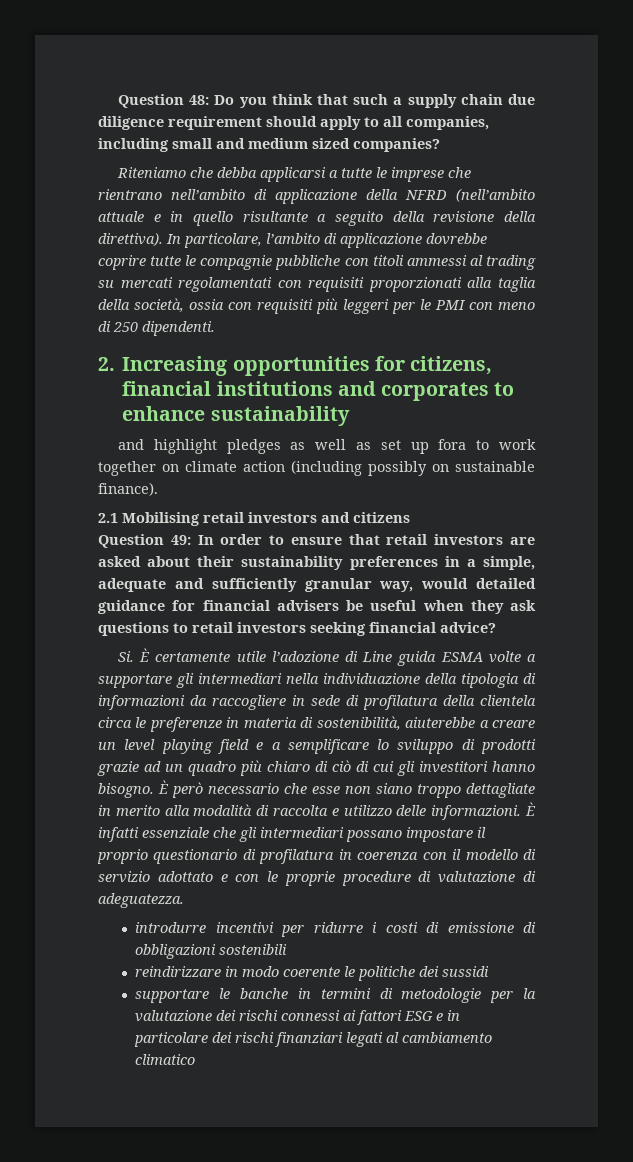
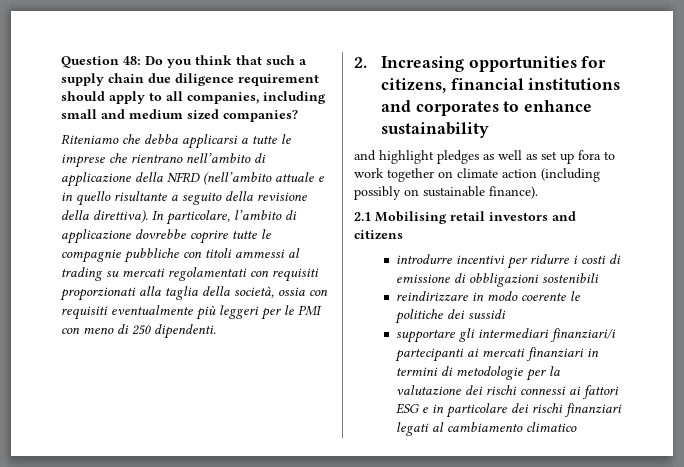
- In particolare, l’ambito di applicazione dovrebbe coprire tutte le compagnie pubbliche con titoli ammessi al trading su mercati regolamentati con requisiti proporzionati alla taglia della società, ossia con requisiti più leggeri per le PMI con meno di 250 dipendenti.
+ In particolare, l’ambito di applicazione dovrebbe coprire tutte le compagnie pubbliche con titoli ammessi al trading su mercati regolamentati con requisiti proporzionati alla taglia della società, ossia con requisiti eventualmente più leggeri per le PMI con meno di 250 dipendenti.
- Question 49: In order to ensure that retail investors are asked about their sustainability preferences in a simple, adequate and sufficiently granular way, would detailed guidance for financial advisers be useful when they ask questions to retail investors seeking financial advice?
- Si. È certamente utile l’adozione di Line guida ESMA volte a supportare gli intermediari nella individuazione della tipologia di informazioni da raccogliere in sede di profilatura della clientela circa le preferenze in materia di sostenibilità, aiuterebbe a creare un level playing field e a semplificare lo sviluppo di prodotti grazie ad un quadro più chiaro di ciò di cui gli investitori hanno bisogno. È però necessario che esse non siano troppo dettagliate in merito alla modalità di raccolta e utilizzo delle informazioni. È infatti essenziale che gli intermediari possano impostare il proprio questionario di profilatura in coerenza con il modello di servizio adottato e con le proprie procedure di valutazione di adeguatezza.
- supportare le banche in termini di metodologie per la valutazione dei rischi connessi ai fattori ESG e in particolare dei rischi finanziari legati al cambiamento climatico
+ supportare gli intermediari finanziari/i partecipanti ai mercati finanziari in termini di metodologie per la valutazione dei rischi connessi ai fattori ESG e in particolare dei rischi finanziari legati al cambiamento climatico

